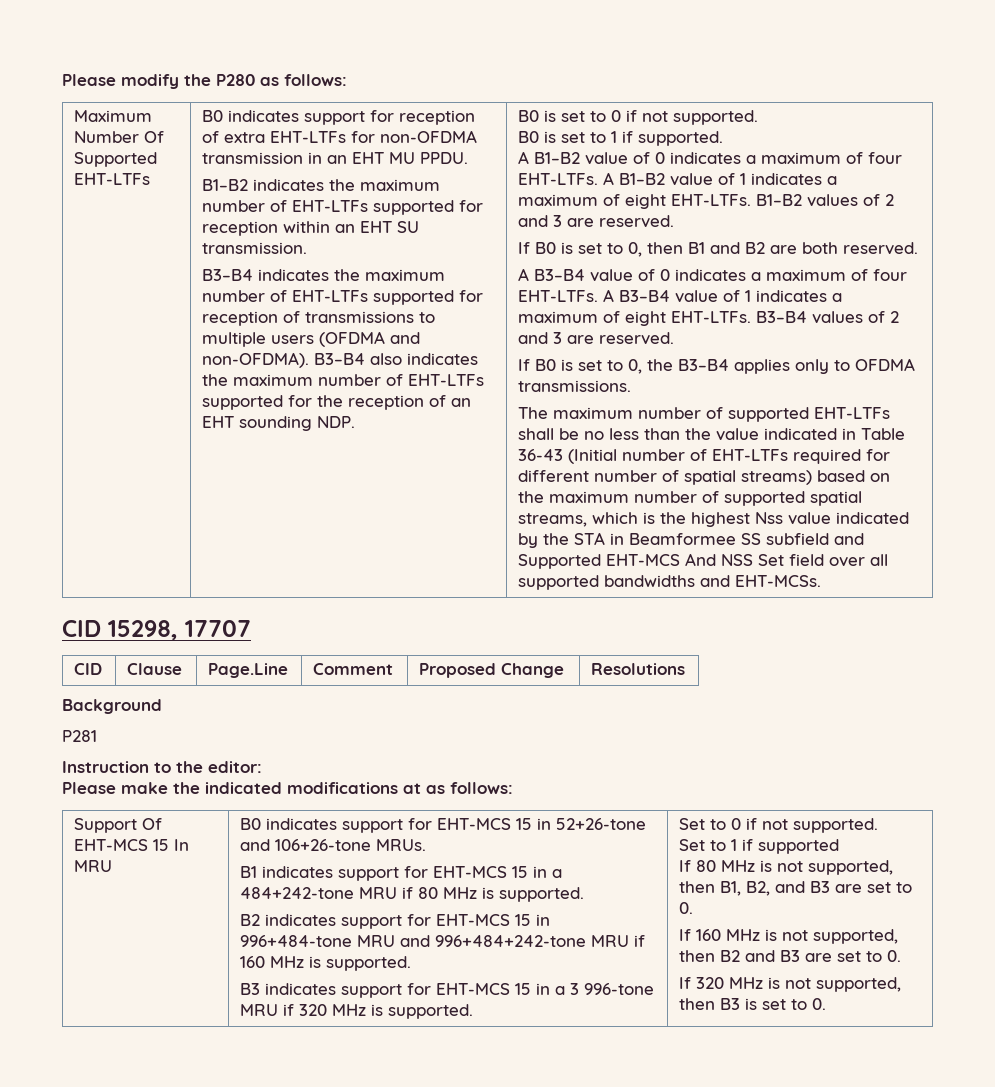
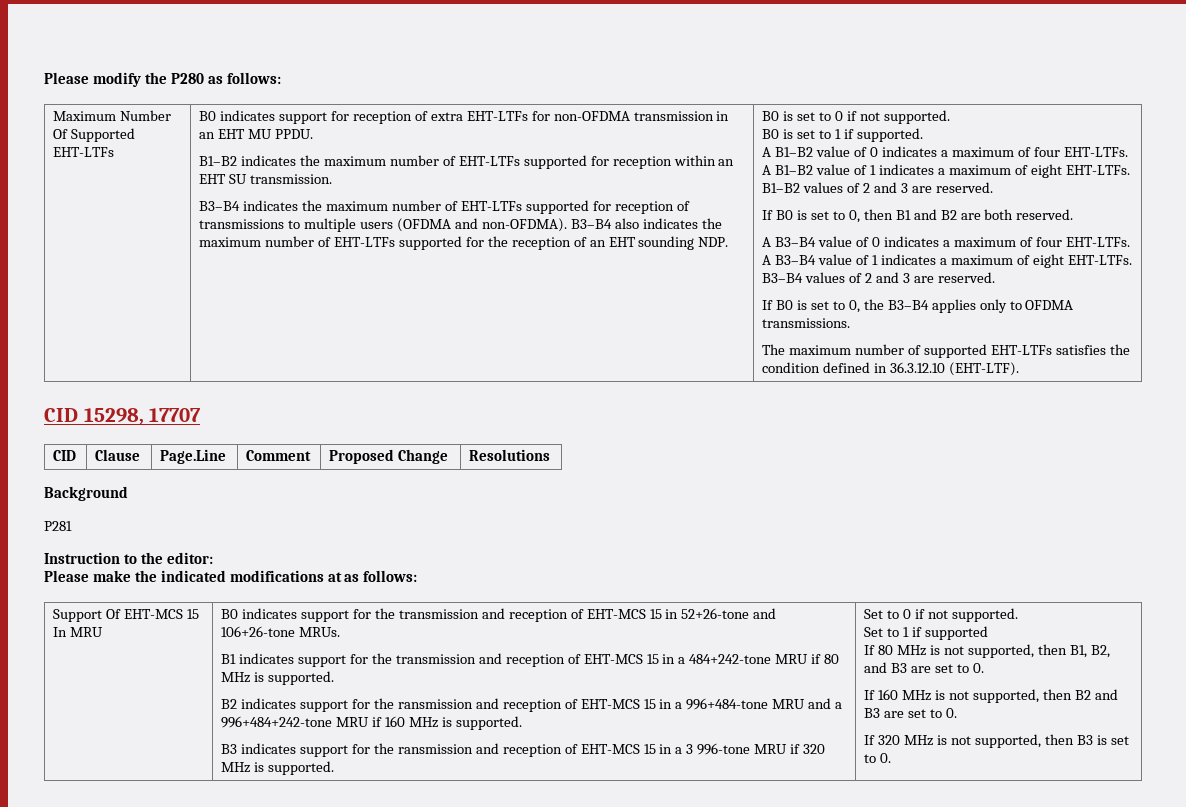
- The maximum number of supported EHT-LTFs shall be no less than the value indicated in Table 36-43 (Initial number of EHT-LTFs required for different number of spatial streams) based on the maximum number of supported spatial streams, which is the highest Nss value indicated by the STA in Beamformee SS subfield and Supported EHT-MCS And NSS Set field over all supported bandwidths and EHT-MCSs.
+ The maximum number of supported EHT-LTFs satisfies the condition defined in 36.3.12.10 (EHT-LTF).
- B0 indicates support for EHT-MCS 15 in 52+26-tone and 106+26-tone MRUs.
+ B0 indicates support for the transmission and reception of EHT-MCS 15 in 52+26-tone and 106+26-tone MRUs.
- B1 indicates support for EHT-MCS 15 in a 484+242-tone MRU if 80 MHz is supported.
+ B1 indicates support for the transmission and reception of EHT-MCS 15 in a 484+242-tone MRU if 80 MHz is supported.
- B2 indicates support for EHT-MCS 15 in 996+484-tone MRU and 996+484+242-tone MRU if 160 MHz is supported.
+ B2 indicates support for the ransmission and reception of EHT-MCS 15 in a 996+484-tone MRU and a 996+484+242-tone MRU if 160 MHz is supported.
- B3 indicates support for EHT-MCS 15 in a 3 996-tone MRU if 320 MHz is supported.
+ B3 indicates support for the ransmission and reception of EHT-MCS 15 in a 3 996-tone MRU if 320 MHz is supported.

